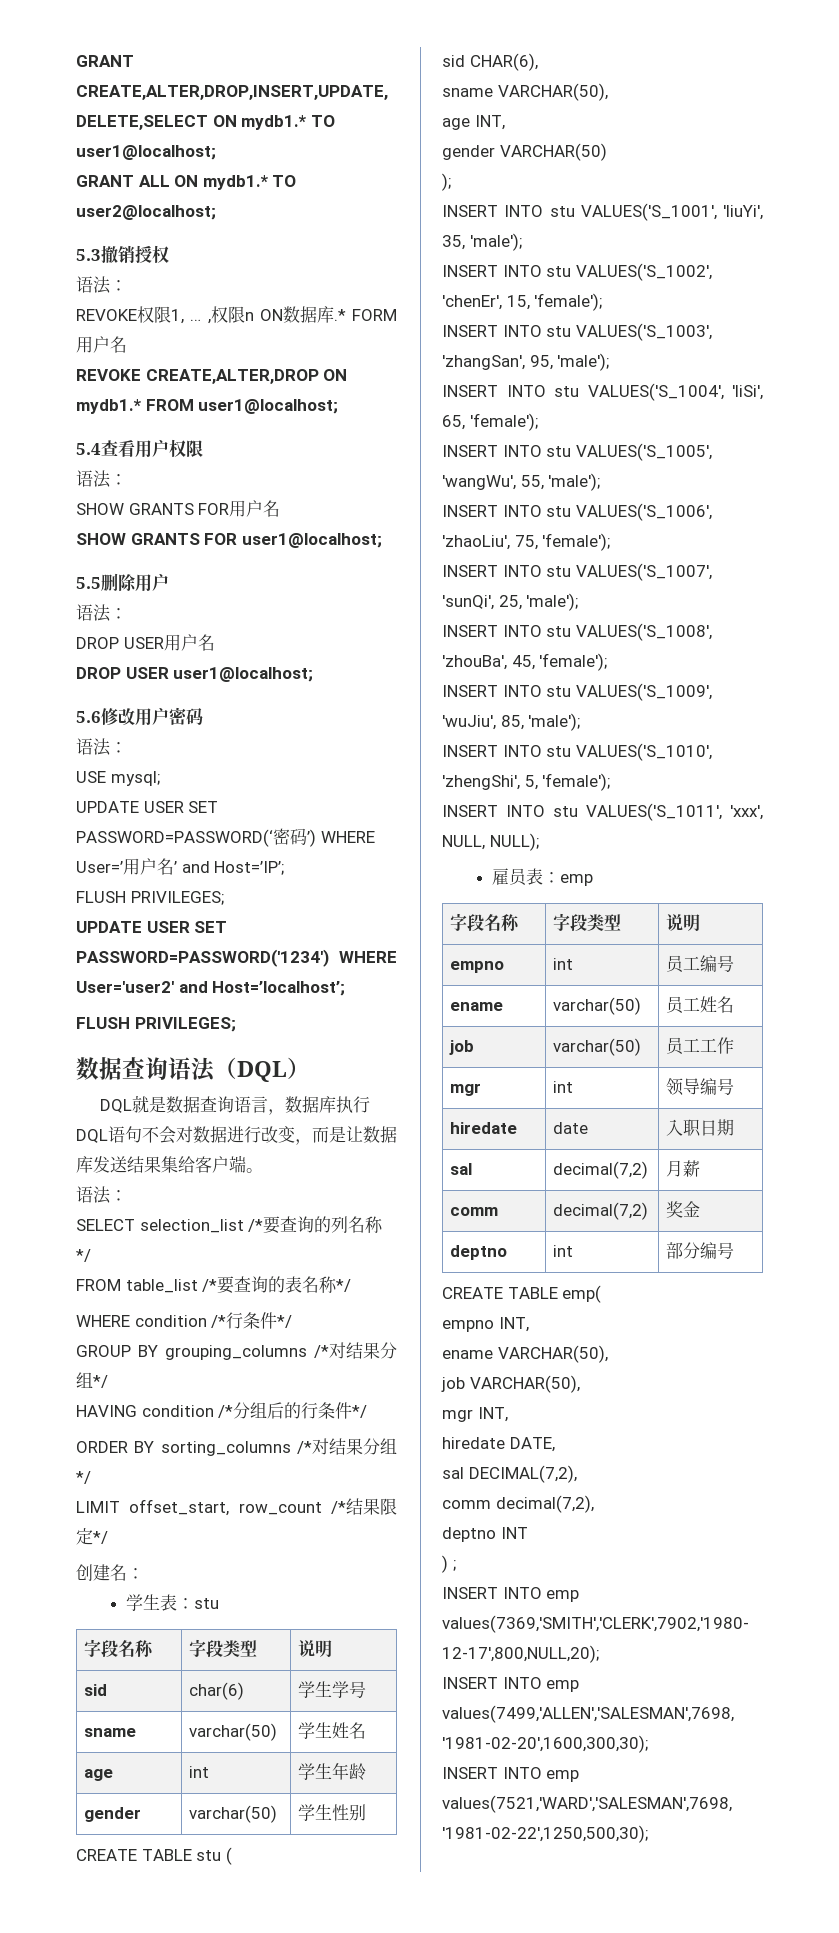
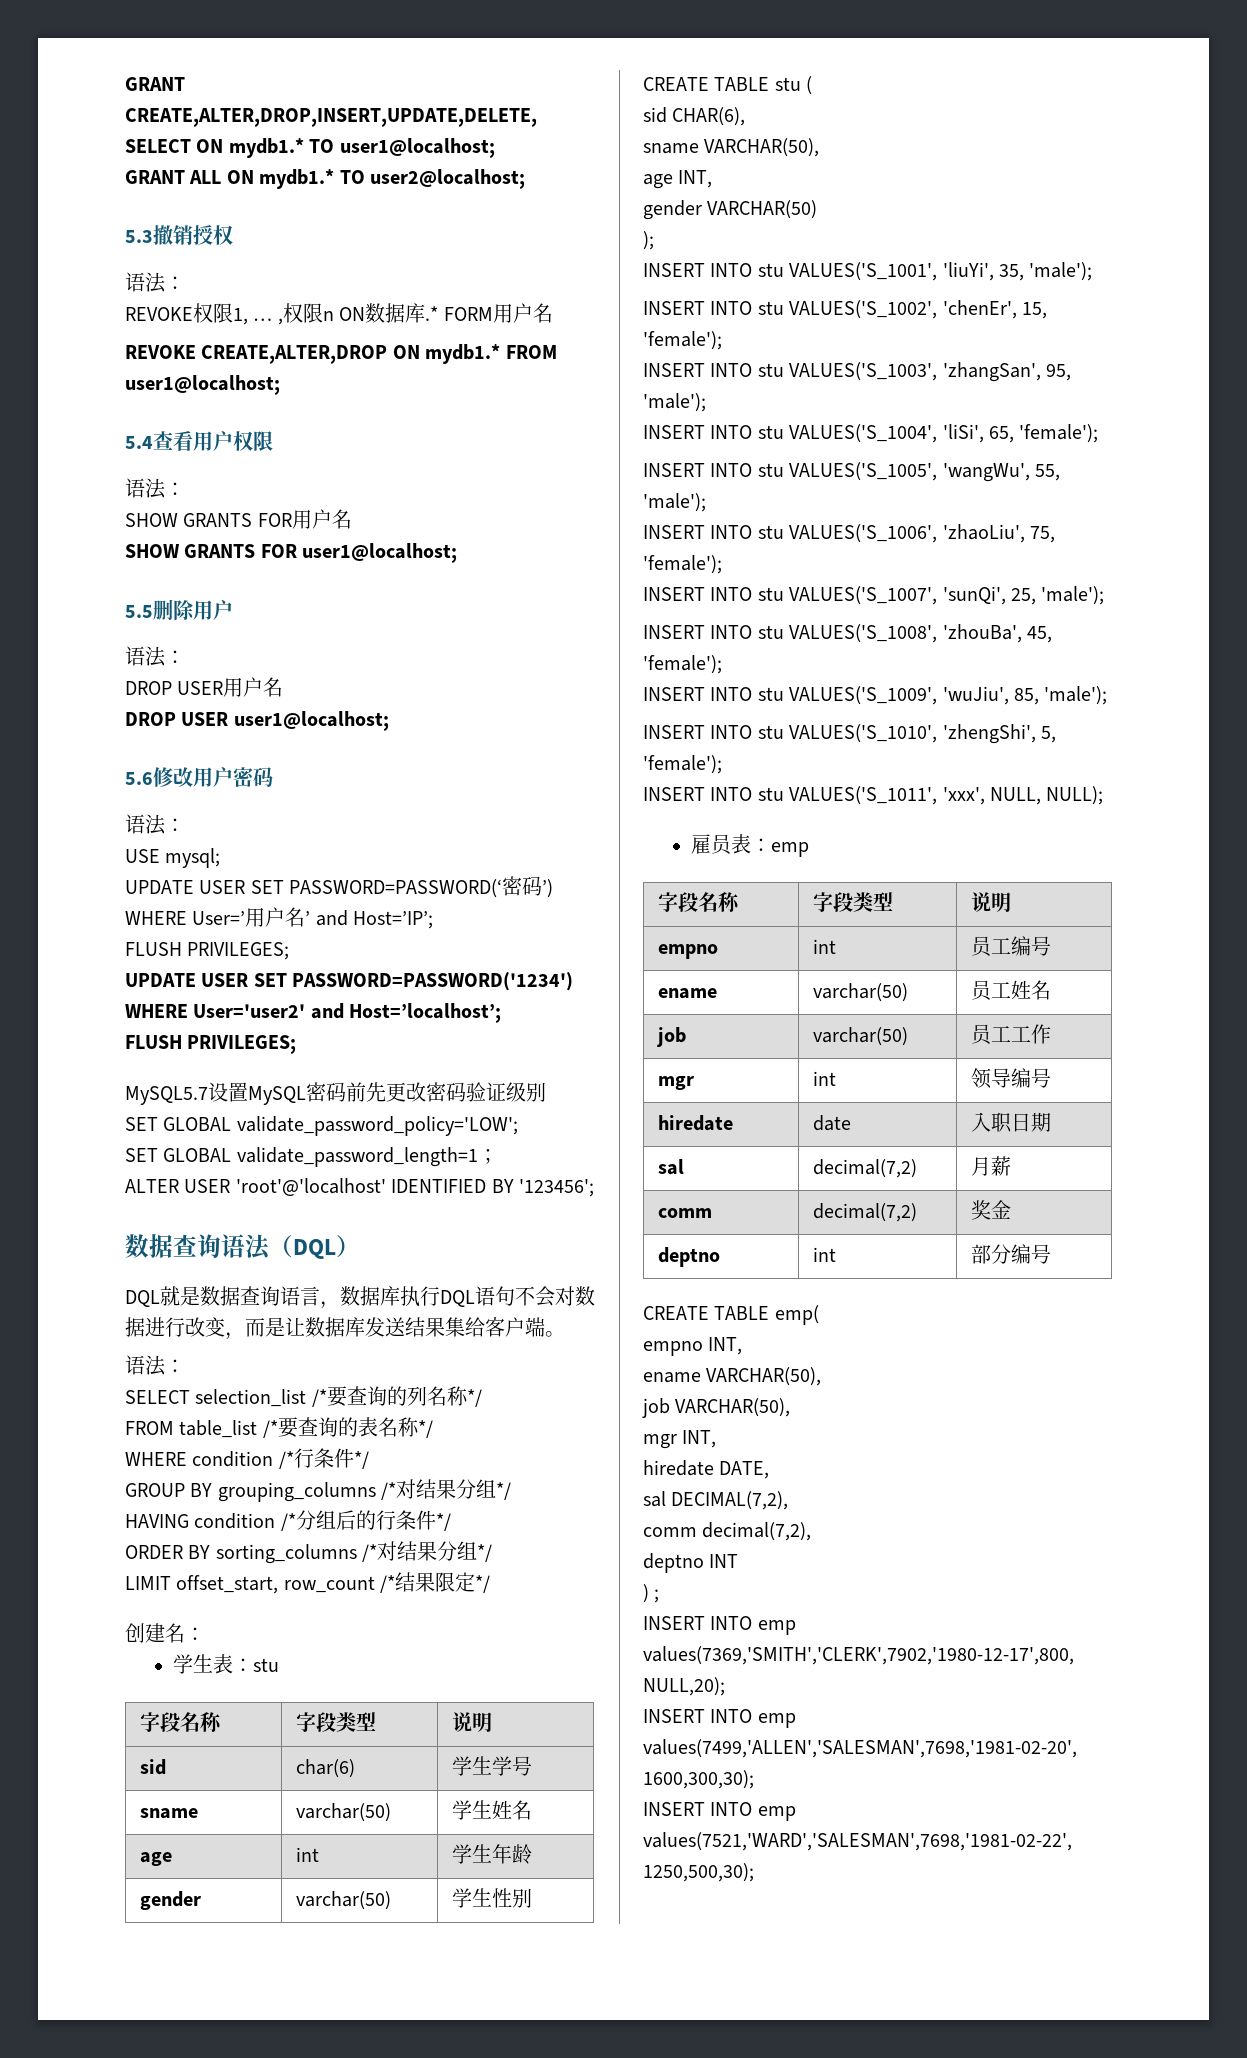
+ MySQL5.7设置MySQL密码前先更改密码验证级别
+ SET GLOBAL validate_password_policy='LOW';
+ SET GLOBAL validate_password_length=1；
+ ALTER USER 'root'@'localhost' IDENTIFIED BY '123456';

